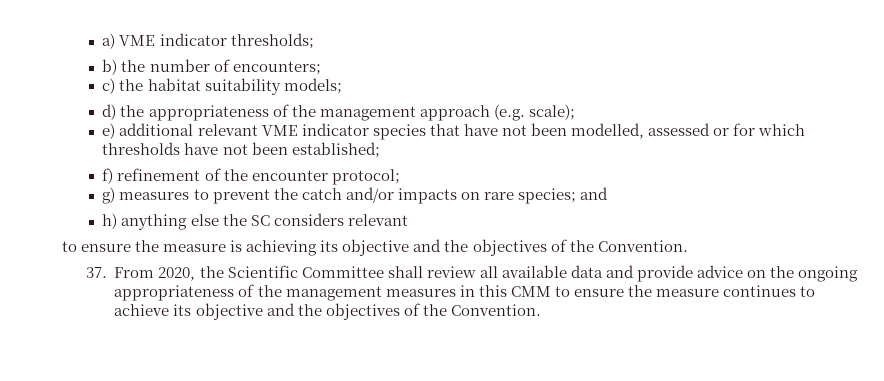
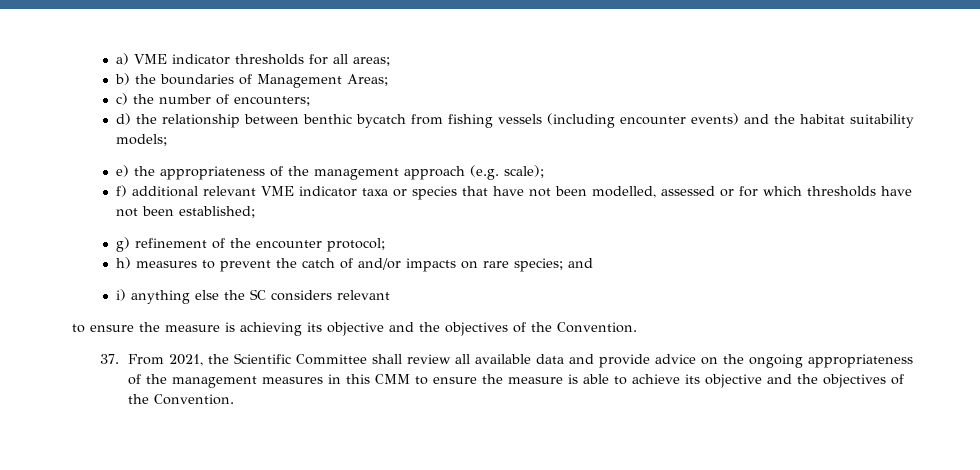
- a) VME indicator thresholds;
- b) the number of encounters;
- c) the habitat suitability models;
+ a) VME indicator thresholds for all areas;
+ b) the boundaries of Management Areas;
+ c) the number of encounters;
+ d) the relationship between benthic bycatch from fishing vessels (including encounter events) and the habitat suitability models;
- d) the appropriateness of the management approach (e.g. scale);
+ e) the appropriateness of the management approach (e.g. scale);
- e) additional relevant VME indicator species that have not been modelled, assessed or for which thresholds have not been established;
+ f) additional relevant VME indicator taxa or species that have not been modelled, assessed or for which thresholds have not been established;
- f) refinement of the encounter protocol;
+ g) refinement of the encounter protocol;
- g) measures to prevent the catch and/or impacts on rare species; and
+ h) measures to prevent the catch of and/or impacts on rare species; and
- h) anything else the SC considers relevant
+ i) anything else the SC considers relevant
- 37. From 2020, the Scientific Committee shall review all available data and provide advice on the ongoing appropriateness of the management measures in this CMM to ensure the measure continues to achieve its objective and the objectives of the Convention.
+ 37. From 2021, the Scientific Committee shall review all available data and provide advice on the ongoing appropriateness of the management measures in this CMM to ensure the measure is able to achieve its objective and the objectives of the Convention.

